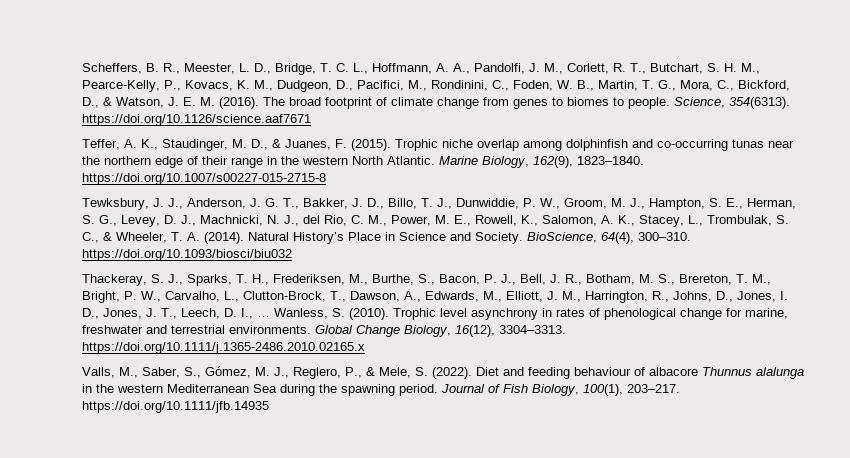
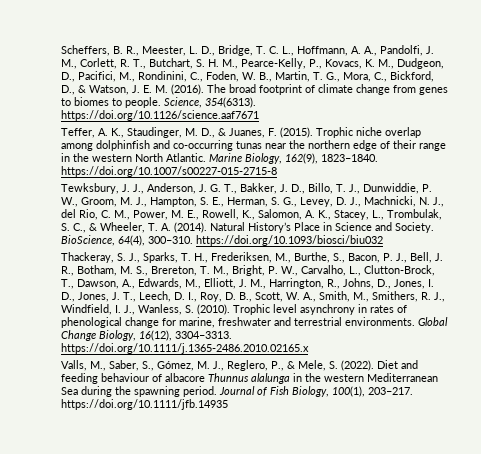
- Thackeray, S. J., Sparks, T. H., Frederiksen, M., Burthe, S., Bacon, P. J., Bell, J. R., Botham, M. S., Brereton, T. M., Bright, P. W., Carvalho, L., Clutton‐Brock, T., Dawson, A., Edwards, M., Elliott, J. M., Harrington, R., Johns, D., Jones, I. D., Jones, J. T., Leech, D. I., … Wanless, S. (2010).
+ Thackeray, S. J., Sparks, T. H., Frederiksen, M., Burthe, S., Bacon, P. J., Bell, J. R., Botham, M. S., Brereton, T. M., Bright, P. W., Carvalho, L., Clutton‐Brock, T., Dawson, A., Edwards, M., Elliott, J. M., Harrington, R., Johns, D., Jones, I. D., Jones, J. T., Leech, D. I., Roy, D. B., Scott, W. A., Smith, M., Smithers, R. J., Windfield, I. J., Wanless, S. (2010).

